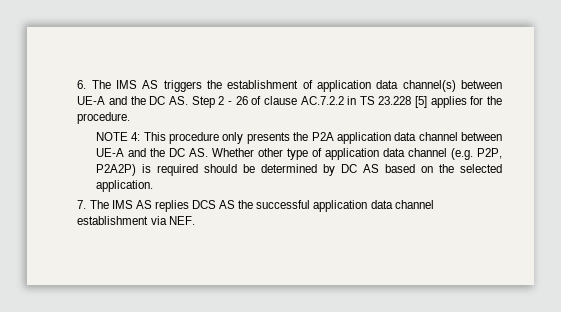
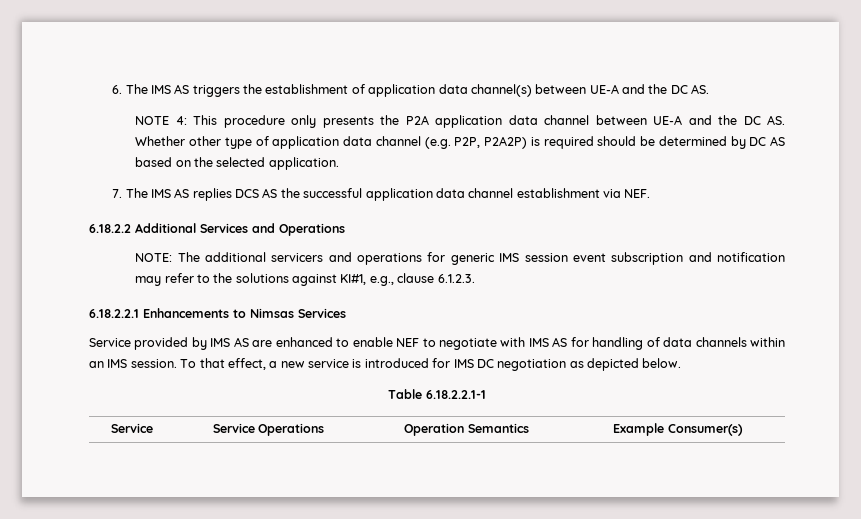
- 6. The IMS AS triggers the establishment of application data channel(s) between UE-A and the DC AS. Step 2 - 26 of clause AC.7.2.2 in TS 23.228 [5] applies for the procedure.
+ 6. The IMS AS triggers the establishment of application data channel(s) between UE-A and the DC AS.
+ 6.18.2.2 Additional Services and Operations
+ NOTE: The additional servicers and operations for generic IMS session event subscription and notification may refer to the solutions against KI#1, e.g., clause 6.1.2.3.
+ 6.18.2.2.1 Enhancements to Nimsas Services
+ Service provided by IMS AS are enhanced to enable NEF to negotiate with IMS AS for handling of data channels within an IMS session. To that effect, a new service is introduced for IMS DC negotiation as depicted below.
+ Table 6.18.2.2.1-1
+ Service | Service Operations | Operation Semantics | Example Consumer(s)

